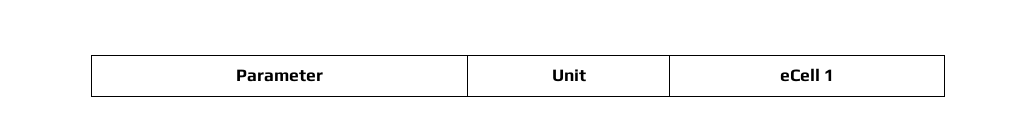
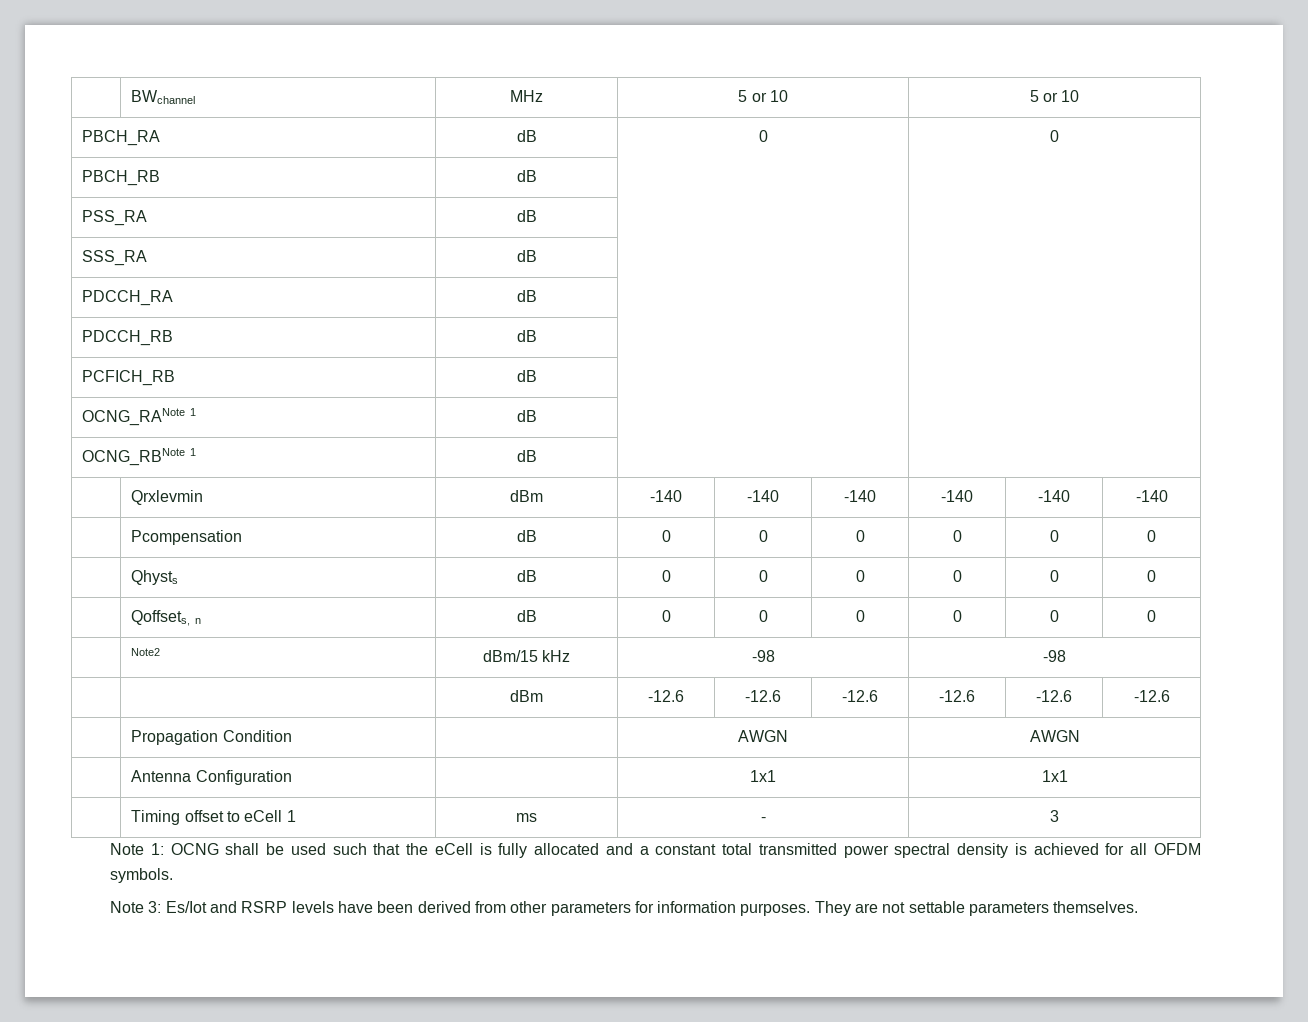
- Parameter | Unit | eCell 1
+ | BWchannel | MHz | 5 or 10 | 5 or 10
+ PBCH_RA | dB | 0 | 0
+ PBCH_RB | dB | |
+ PSS_RA | dB | |
+ SSS_RA | dB | |
+ PDCCH_RA | dB | |
+ PDCCH_RB | dB | |
+ PCFICH_RB | dB | |
+ OCNG_RANote 1 | dB | |
+ OCNG_RBNote 1 | dB | |
+ | Qrxlevmin | dBm | -140 | -140 | -140 | -140 | -140 | -140
+ | Pcompensation | dB | 0 | 0 | 0 | 0 | 0 | 0
+ | Qhysts | dB | 0 | 0 | 0 | 0 | 0 | 0
+ | Qoffsets, n | dB | 0 | 0 | 0 | 0 | 0 | 0
+ | Note2 | dBm/15 kHz | -98 | -98
+ | | dBm | -12.6 | -12.6 | -12.6 | -12.6 | -12.6 | -12.6
+ | Propagation Condition | | AWGN | AWGN
+ | Antenna Configuration | | 1x1 | 1x1
+ | Timing offset to eCell 1 | ms | - | 3
+ Note 1: OCNG shall be used such that the eCell is fully allocated and a constant total transmitted power spectral density is achieved for all OFDM symbols.
+ Note 3: Es/Iot and RSRP levels have been derived from other parameters for information purposes. They are not settable parameters themselves.

